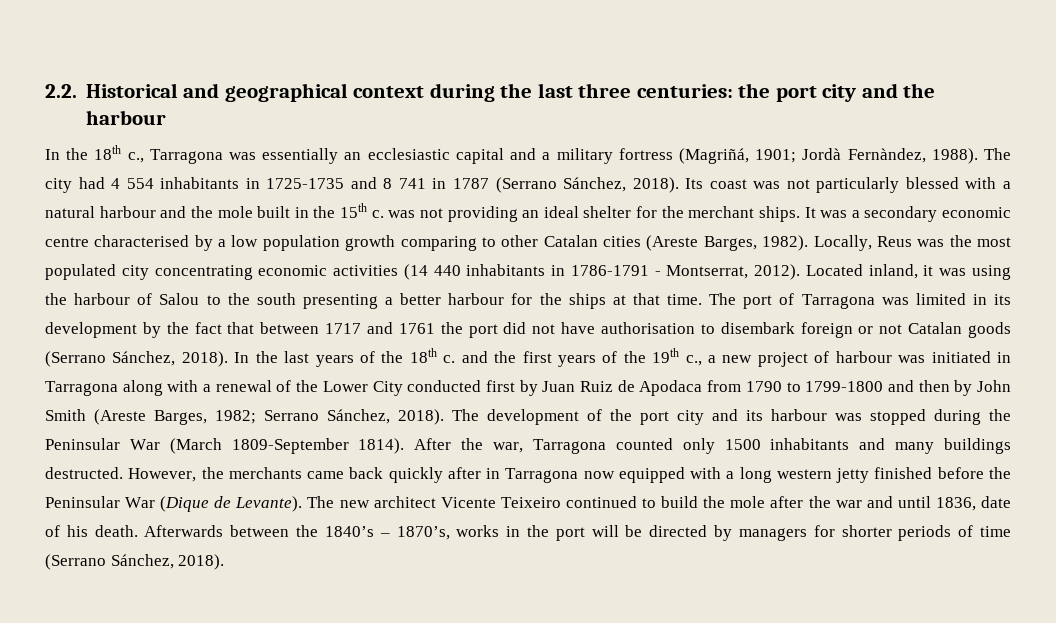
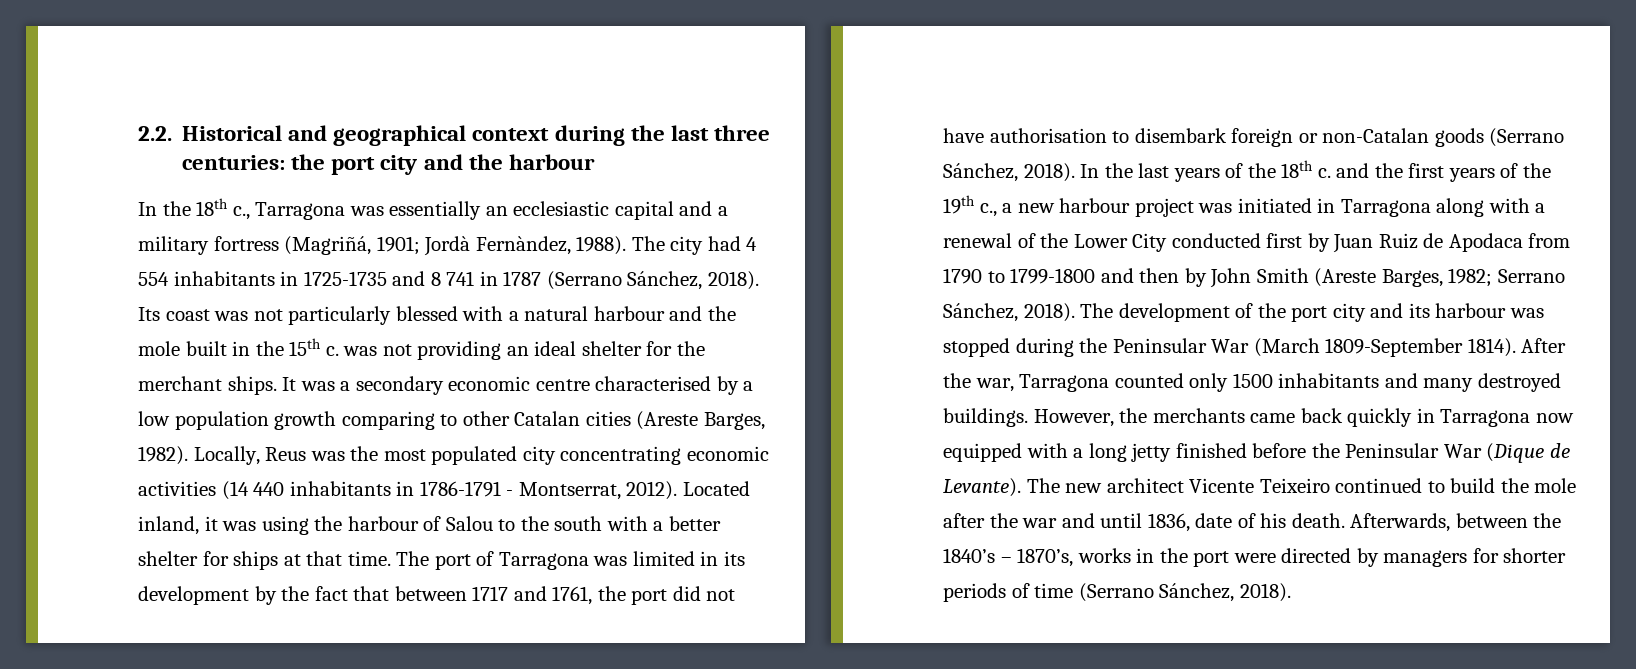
- Located inland, it was using the harbour of Salou to the south presenting a better harbour for the ships at that time.
+ Located inland, it was using the harbour of Salou to the south with a better shelter for ships at that time.
- The port of Tarragona was limited in its development by the fact that between 1717 and 1761 the port did not have authorisation to disembark foreign or not Catalan goods (Serrano Sánchez, 2018).
+ The port of Tarragona was limited in its development by the fact that between 1717 and 1761, the port did not have authorisation to disembark foreign or non-Catalan goods (Serrano Sánchez, 2018).
- In the last years of the 18th c. and the first years of the 19th c., a new project of harbour was initiated in Tarragona along with a renewal of the Lower City conducted first by Juan Ruiz de Apodaca from 1790 to 1799-1800 and then by John Smith (Areste Barges, 1982; Serrano Sánchez, 2018).
+ In the last years of the 18th c. and the first years of the 19th c., a new harbour project was initiated in Tarragona along with a renewal of the Lower City conducted first by Juan Ruiz de Apodaca from 1790 to 1799-1800 and then by John Smith (Areste Barges, 1982; Serrano Sánchez, 2018).
- After the war, Tarragona counted only 1500 inhabitants and many buildings destructed.
+ After the war, Tarragona counted only 1500 inhabitants and many destroyed buildings.
- However, the merchants came back quickly after in Tarragona now equipped with a long western jetty finished before the Peninsular War (Dique de Levante).
+ However, the merchants came back quickly in Tarragona now equipped with a long jetty finished before the Peninsular War (Dique de Levante).
- Afterwards between the 1840’s – 1870’s, works in the port will be directed by managers for shorter periods of time (Serrano Sánchez, 2018).
+ Afterwards, between the 1840’s – 1870’s, works in the port were directed by managers for shorter periods of time (Serrano Sánchez, 2018).

